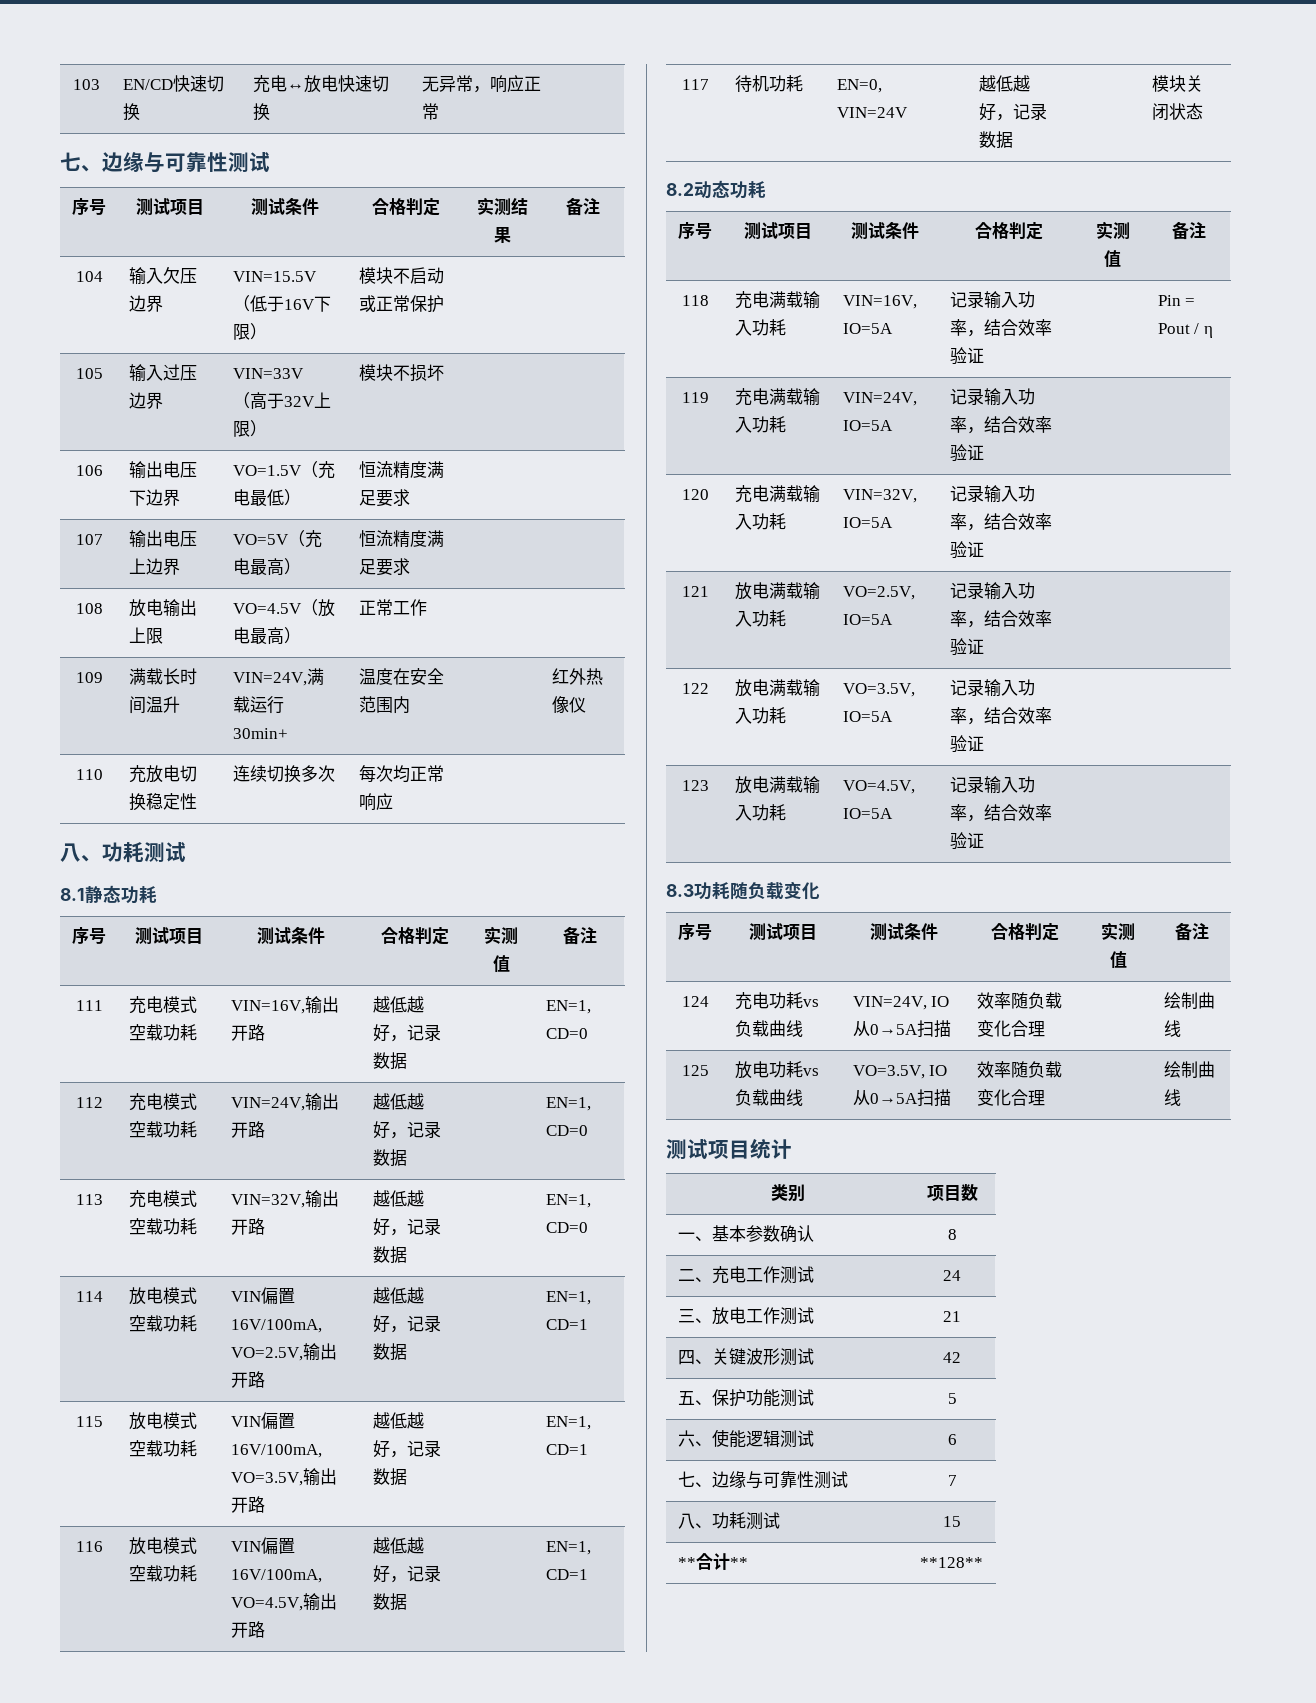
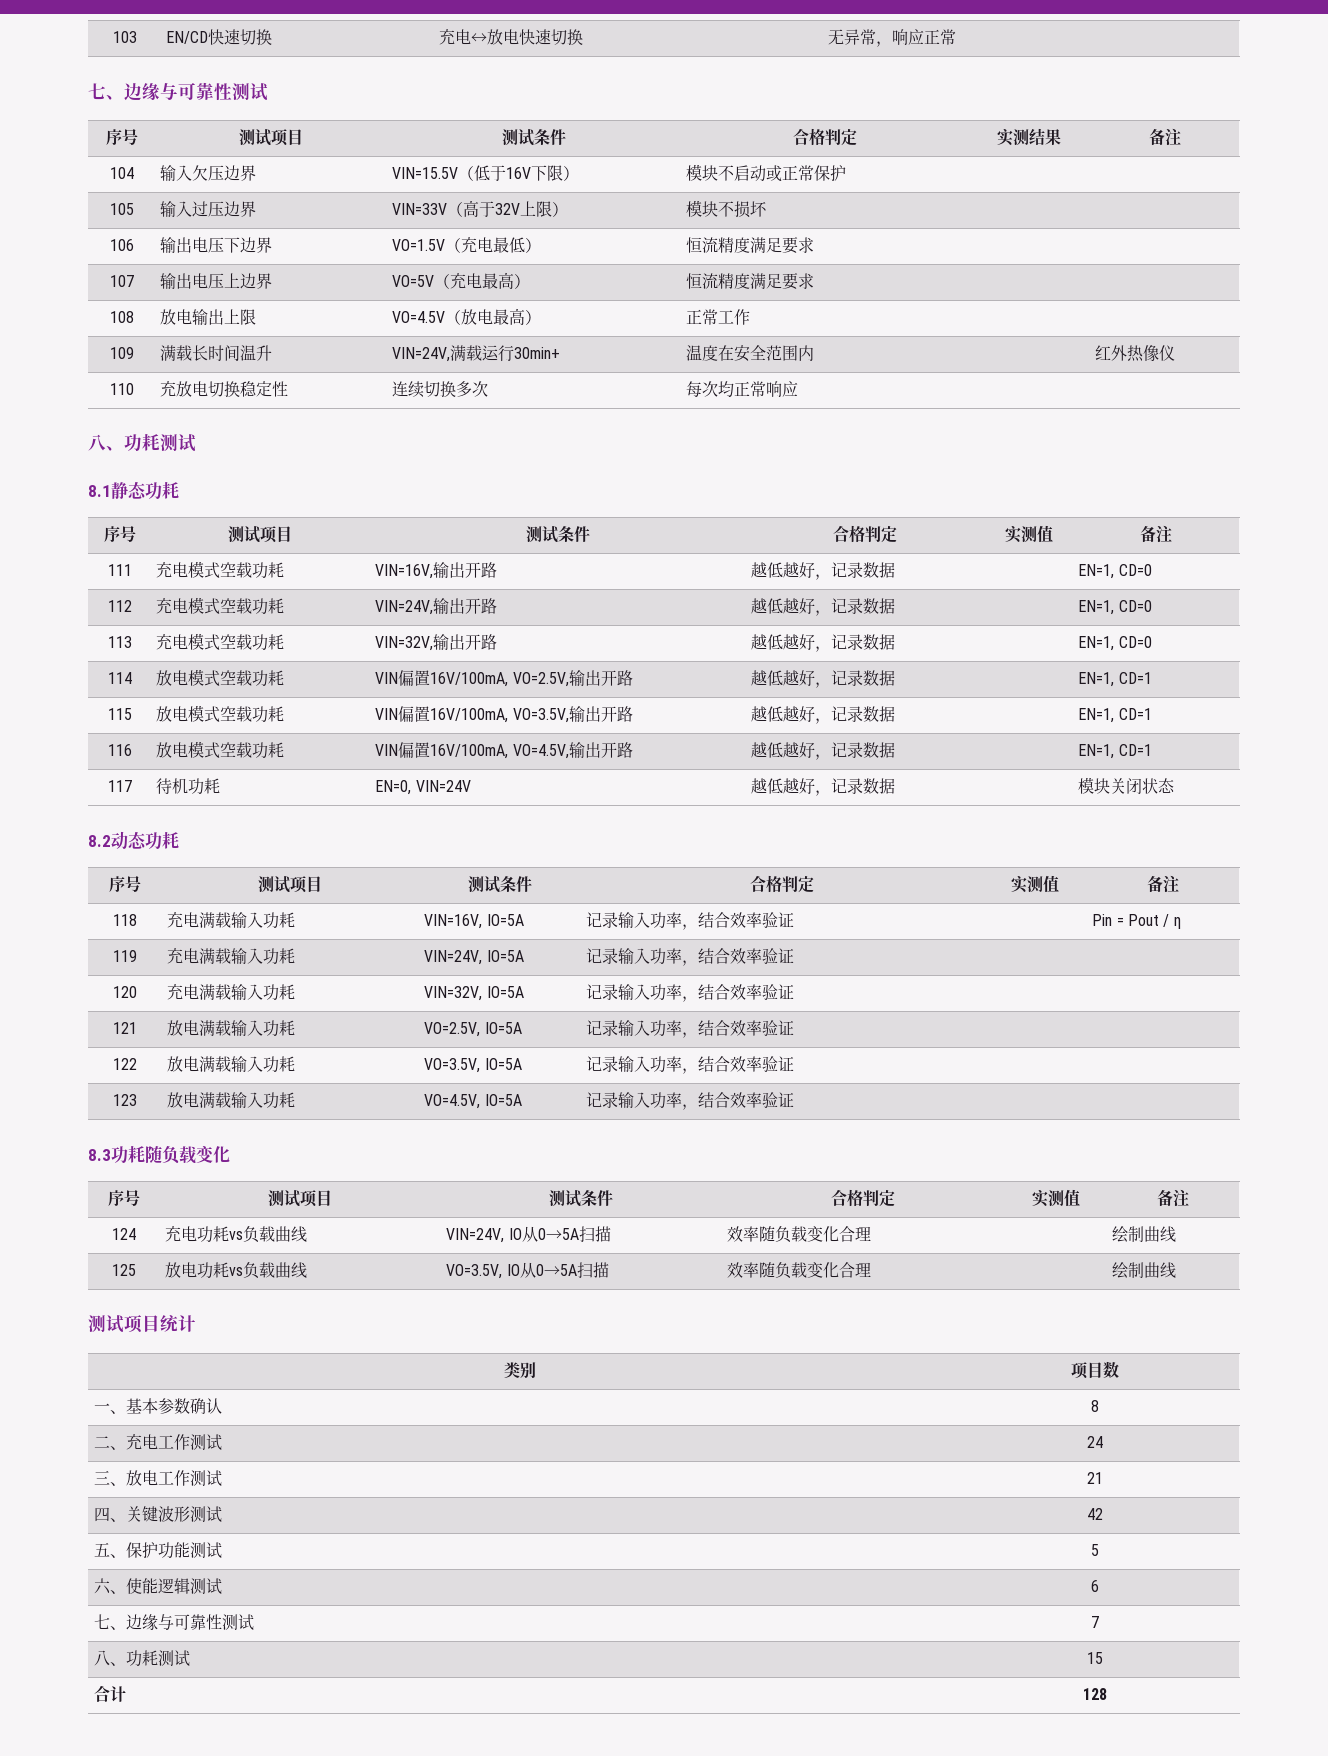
- **合计** | **128**
+ 合计 | 128

